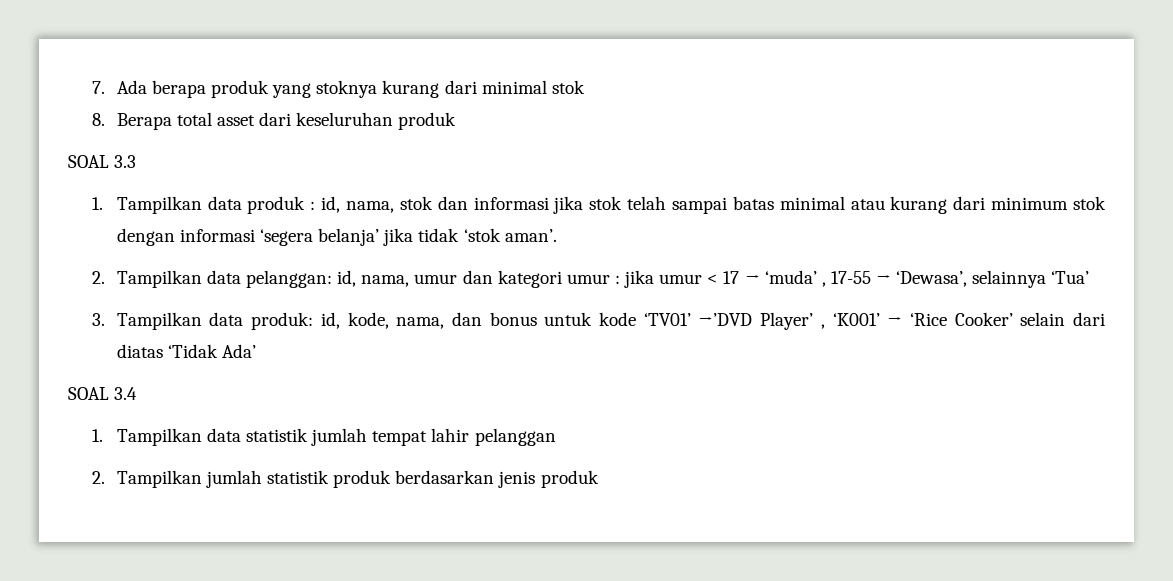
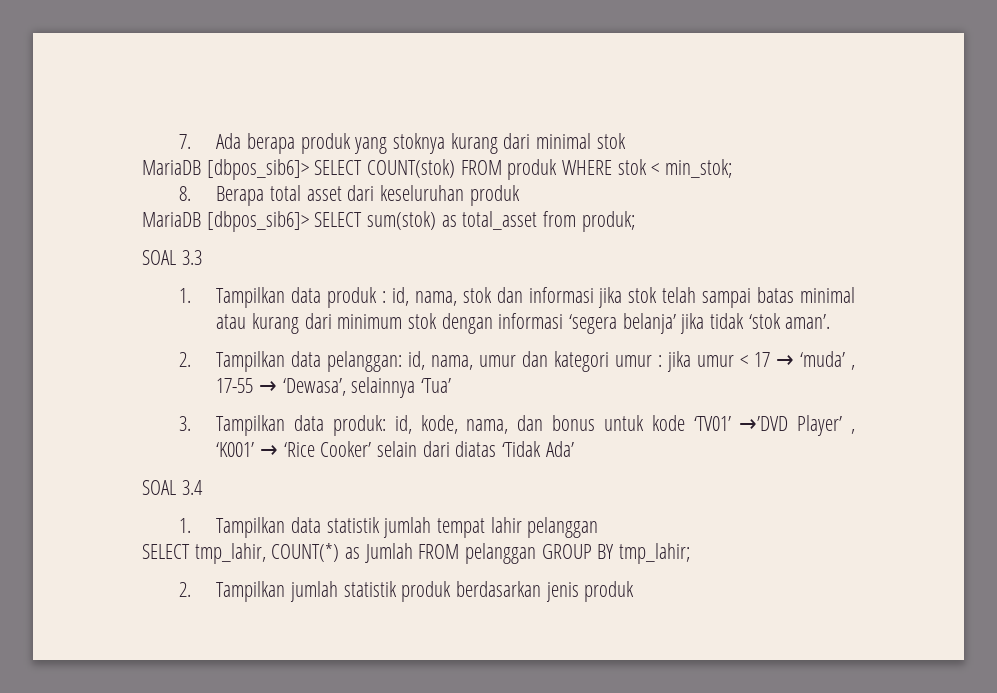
+ MariaDB [dbpos_sib6]> SELECT COUNT(stok) FROM produk WHERE stok < min_stok;
+ MariaDB [dbpos_sib6]> SELECT sum(stok) as total_asset from produk;
+ SELECT tmp_lahir, COUNT(*) as Jumlah FROM pelanggan GROUP BY tmp_lahir;

